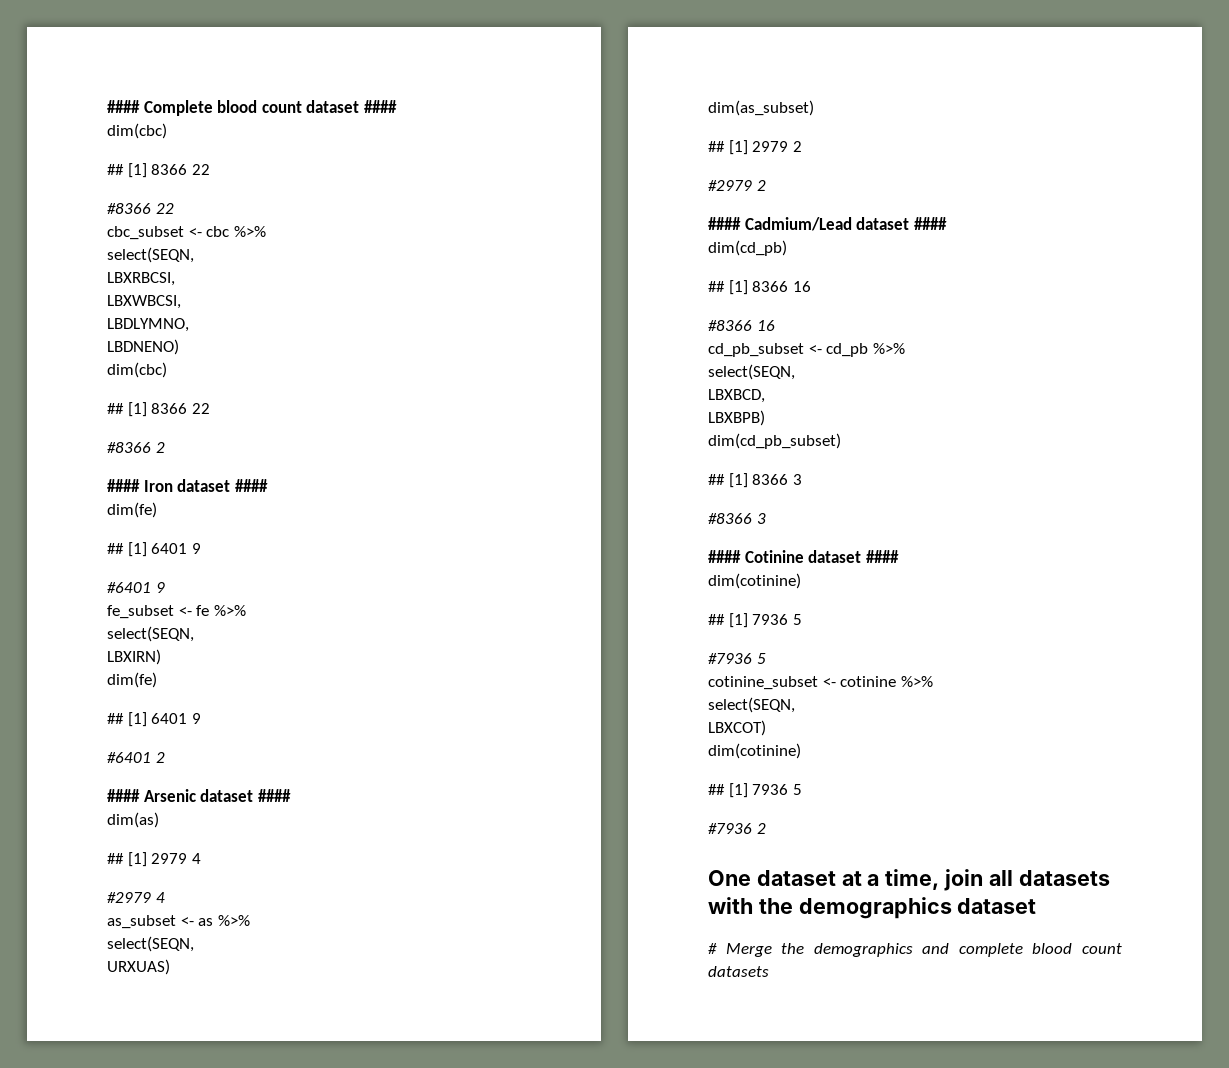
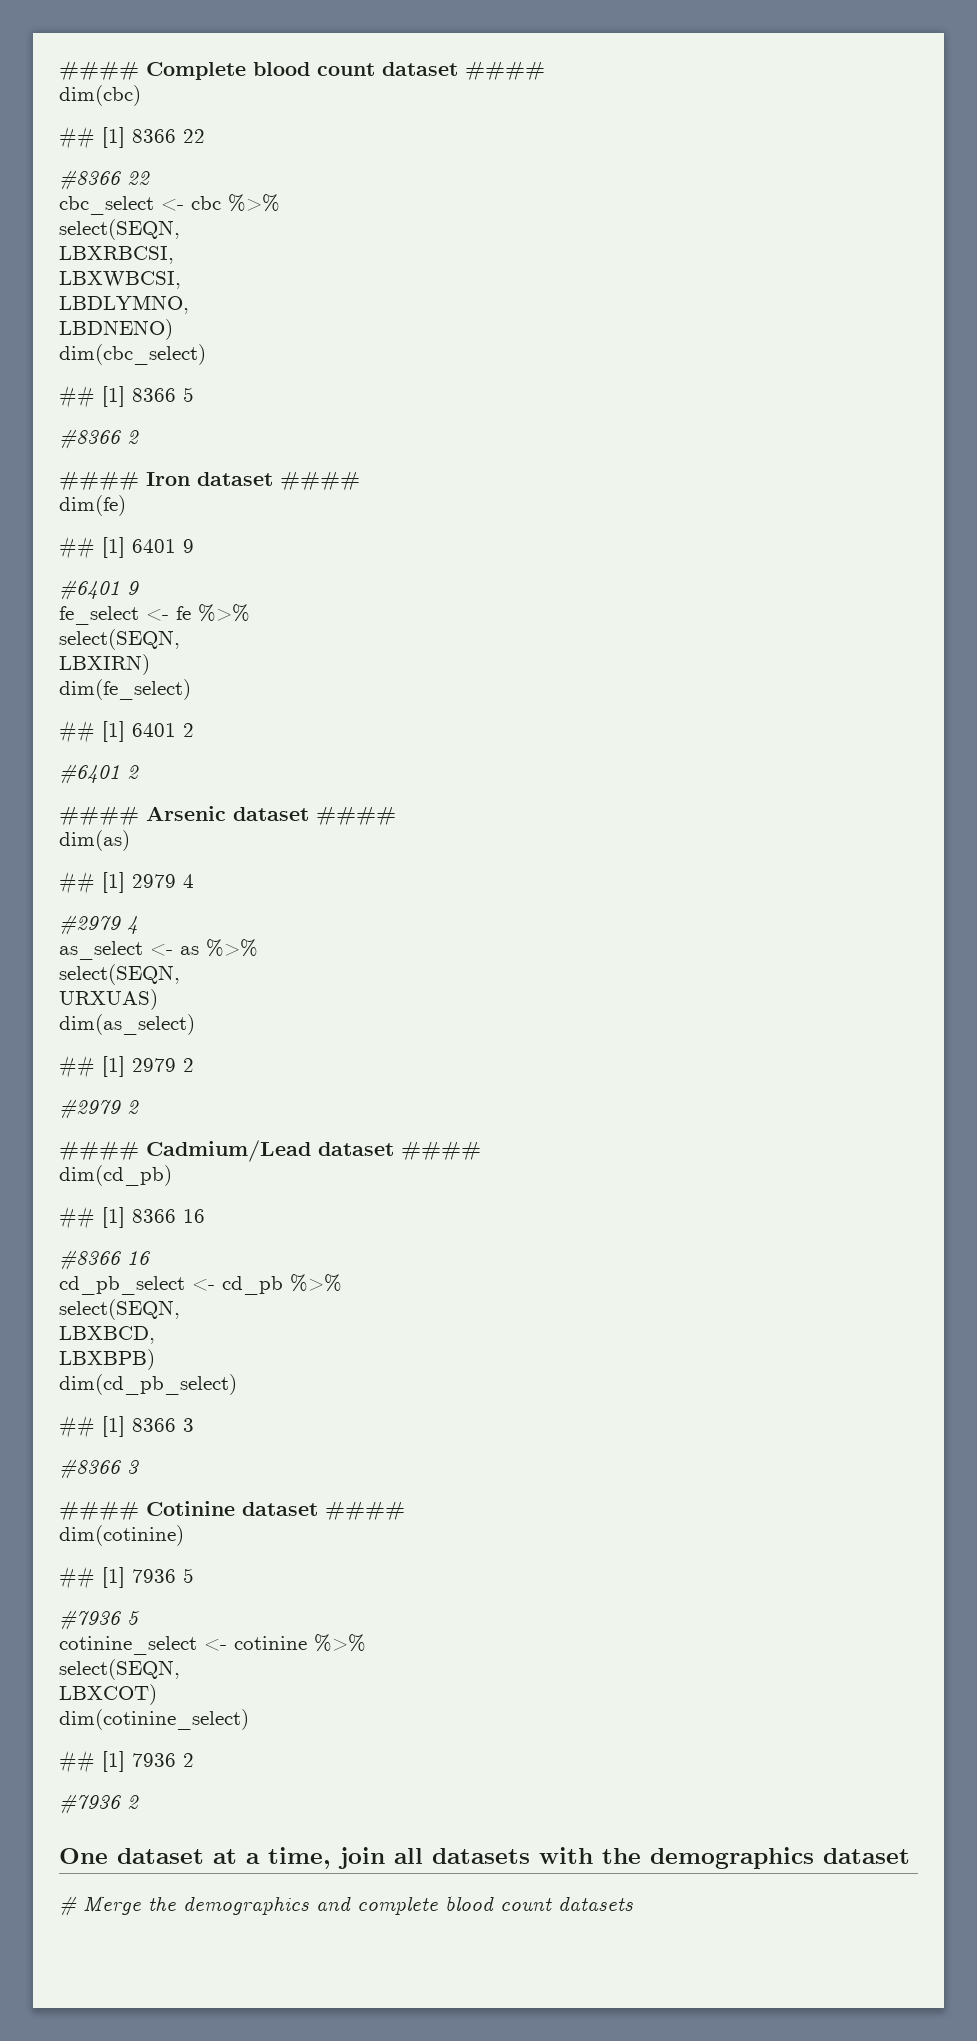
- cbc_subset <- cbc %>%
+ cbc_select <- cbc %>%
  LBDNENO)
- dim(cbc)
- ## [1] 8366 22
+ dim(cbc_select)
+ ## [1] 8366 5
- fe_subset <- fe %>%
+ fe_select <- fe %>%
  LBXIRN)
- dim(fe)
- ## [1] 6401 9
+ dim(fe_select)
+ ## [1] 6401 2
- as_subset <- as %>%
+ as_select <- as %>%
- dim(as_subset)
+ dim(as_select)
- cd_pb_subset <- cd_pb %>%
+ cd_pb_select <- cd_pb %>%
- dim(cd_pb_subset)
+ dim(cd_pb_select)
- cotinine_subset <- cotinine %>%
+ cotinine_select <- cotinine %>%
  LBXCOT)
- dim(cotinine)
- ## [1] 7936 5
+ dim(cotinine_select)
+ ## [1] 7936 2

